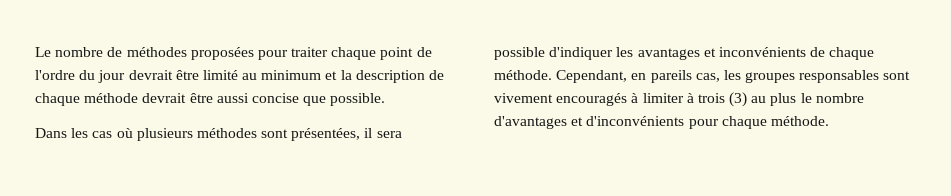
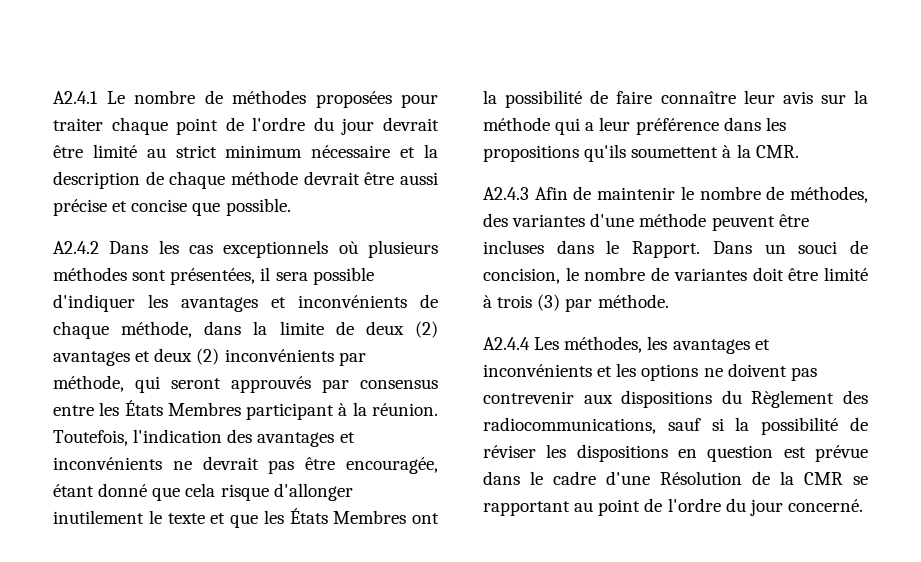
- Le nombre de méthodes proposées pour traiter chaque point de l'ordre du jour devrait être limité au minimum et la description de chaque méthode devrait être aussi concise que possible.
+ A2.4.1 Le nombre de méthodes proposées pour traiter chaque point de l'ordre du jour devrait être limité au strict minimum nécessaire et la description de chaque méthode devrait être aussi précise et concise que possible.
- Dans les cas où plusieurs méthodes sont présentées, il sera possible d'indiquer les avantages et inconvénients de chaque méthode. Cependant, en pareils cas, les groupes responsables sont vivement encouragés à limiter à trois (3) au plus le nombre d'avantages et d'inconvénients pour chaque méthode.
+ A2.4.2 Dans les cas exceptionnels où plusieurs méthodes sont présentées, il sera possible d'indiquer les avantages et inconvénients de chaque méthode, dans la limite de deux (2) avantages et deux (2) inconvénients par méthode, qui seront approuvés par consensus entre les États Membres participant à la réunion. Toutefois, l'indication des avantages et inconvénients ne devrait pas être encouragée, étant donné que cela risque d'allonger inutilement le texte et que les États Membres ont la possibilité de faire connaître leur avis sur la méthode qui a leur préférence dans les propositions qu'ils soumettent à la CMR.
+ A2.4.3 Afin de maintenir le nombre de méthodes, des variantes d'une méthode peuvent être incluses dans le Rapport. Dans un souci de concision, le nombre de variantes doit être limité à trois (3) par méthode.
+ A2.4.4 Les méthodes, les avantages et inconvénients et les options ne doivent pas contrevenir aux dispositions du Règlement des radiocommunications, sauf si la possibilité de réviser les dispositions en question est prévue dans le cadre d'une Résolution de la CMR se rapportant au point de l'ordre du jour concerné.

